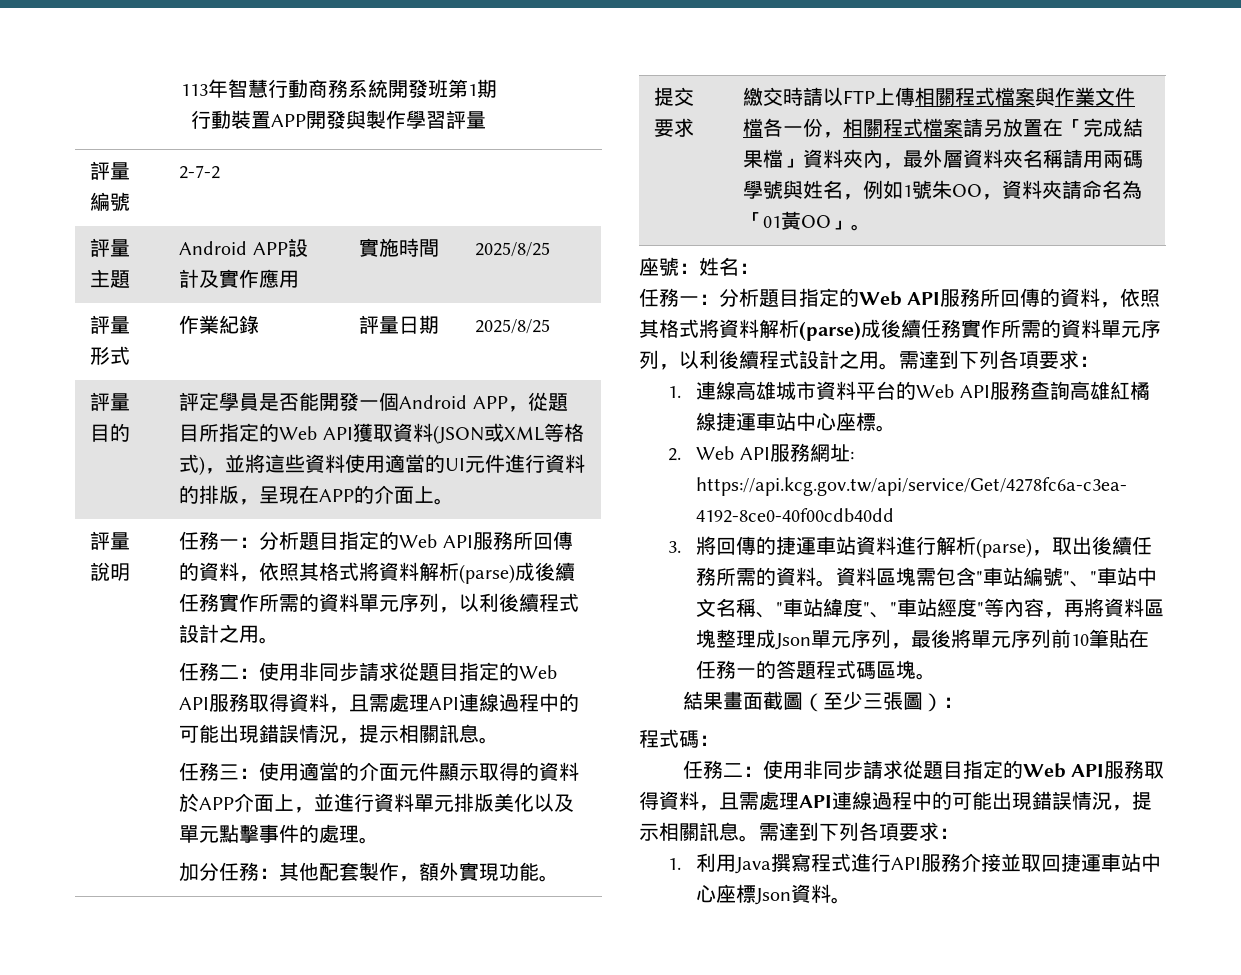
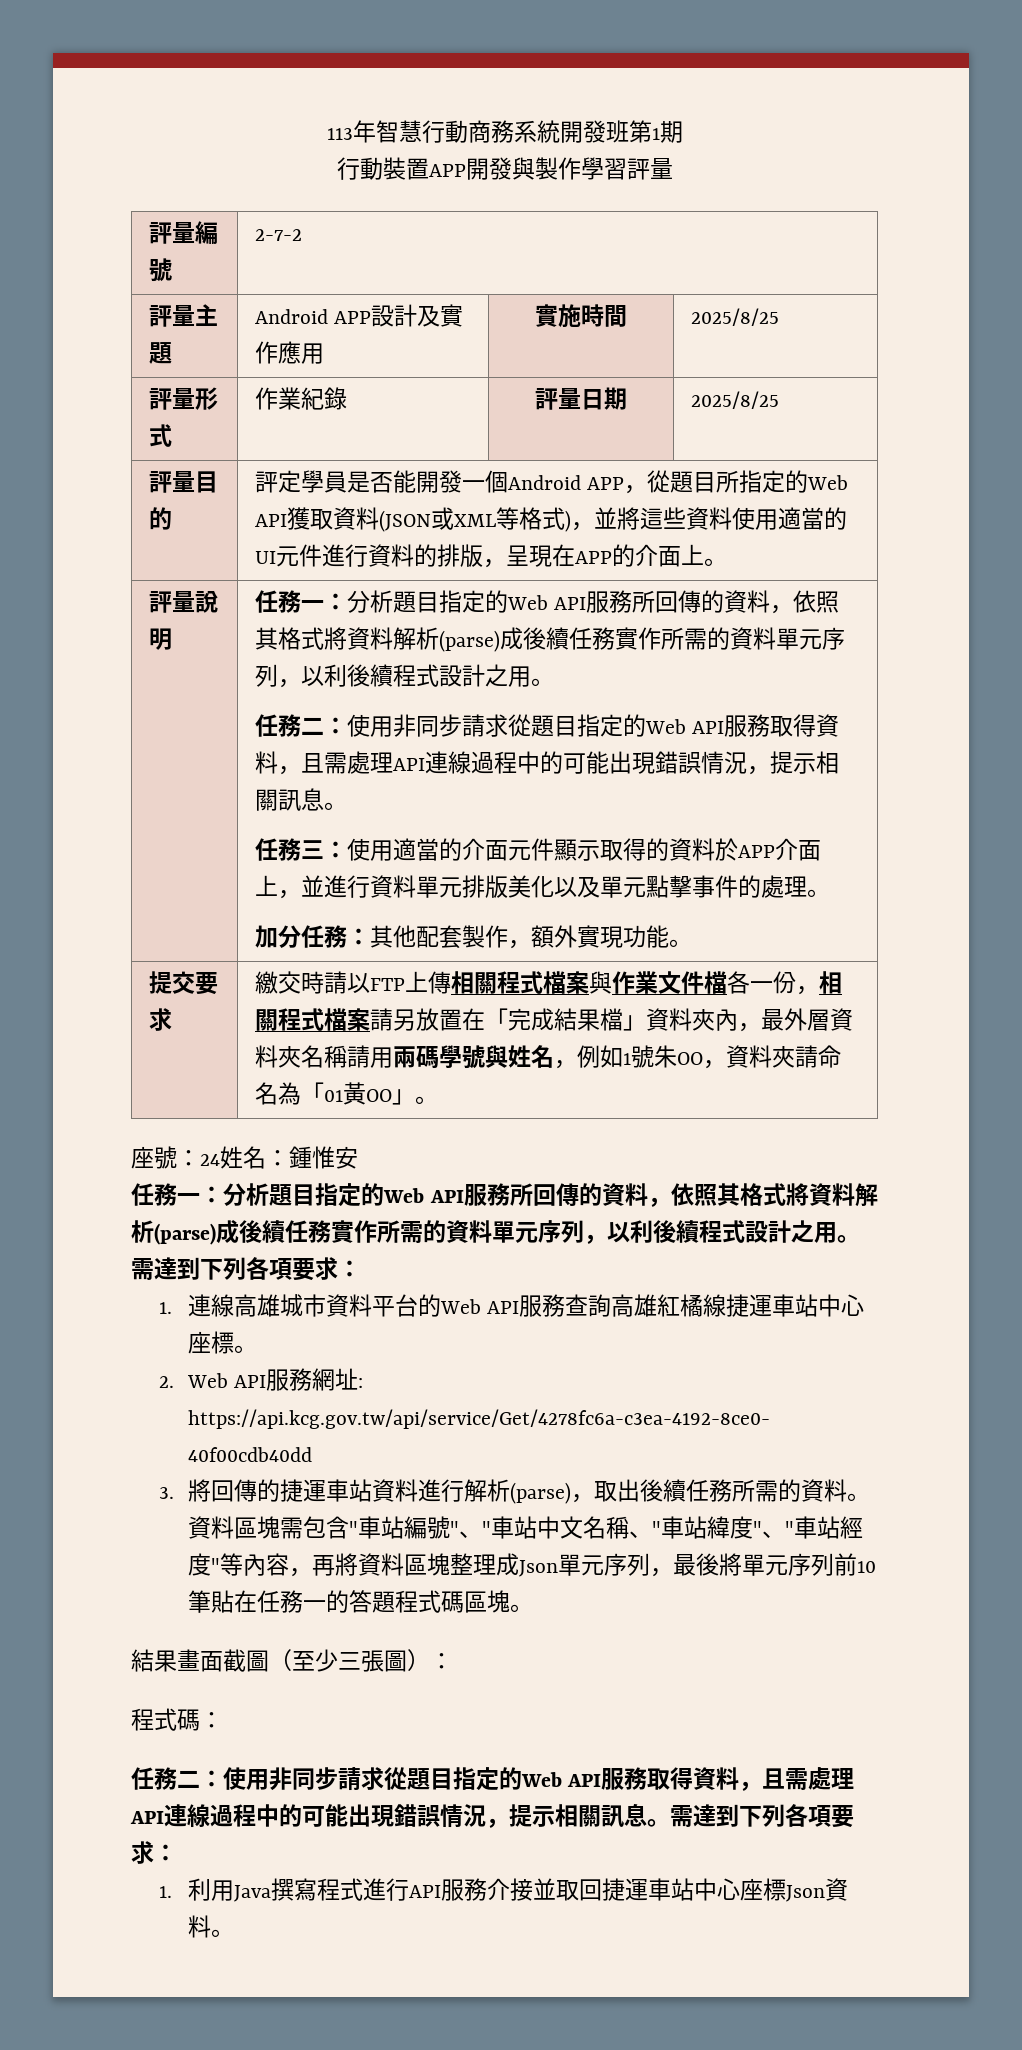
- 座號：姓名：
+ 座號：24姓名：鍾惟安

